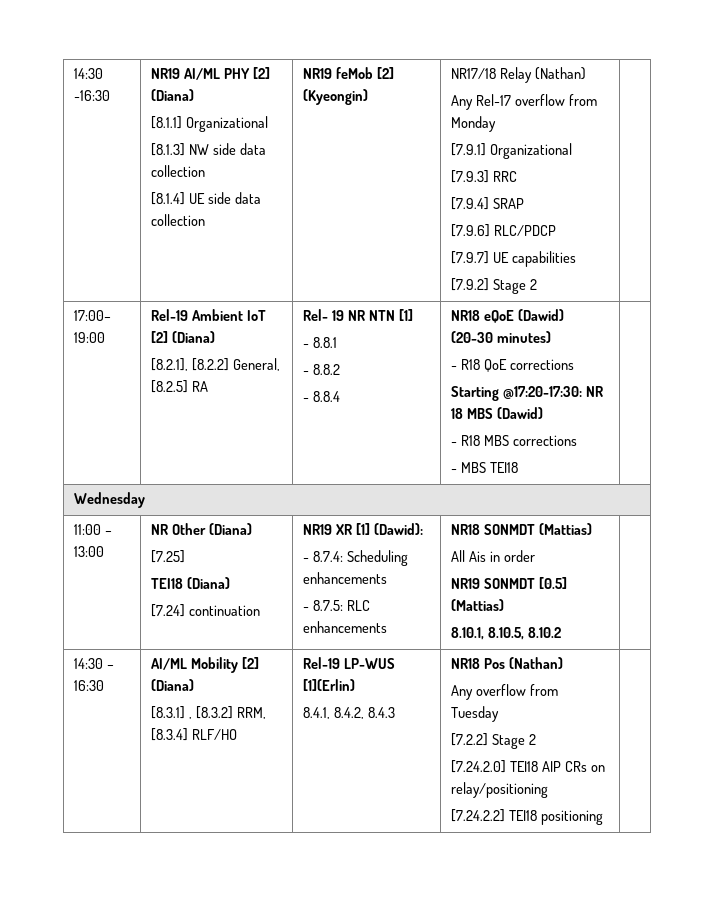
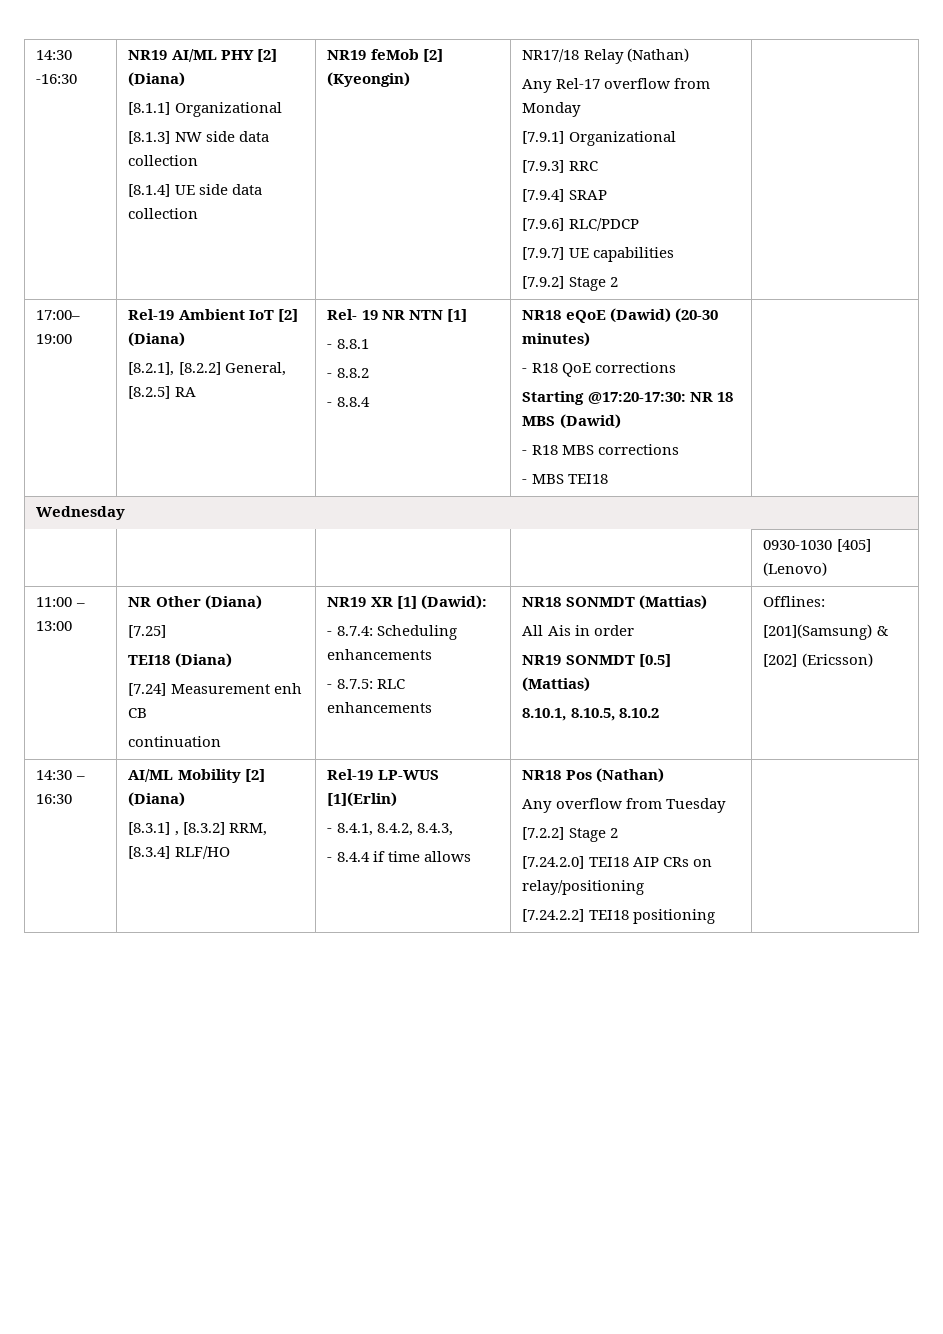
+ | | | | 0930-1030 [405] (Lenovo)
- [7.24] continuation
+ [7.24] Measurement enh CB
+ continuation
+ Offlines:
+ [201](Samsung) &
+ [202] (Ericsson)
- 8.4.1, 8.4.2, 8.4.3
+ - 8.4.1, 8.4.2, 8.4.3,
+ - 8.4.4 if time allows

